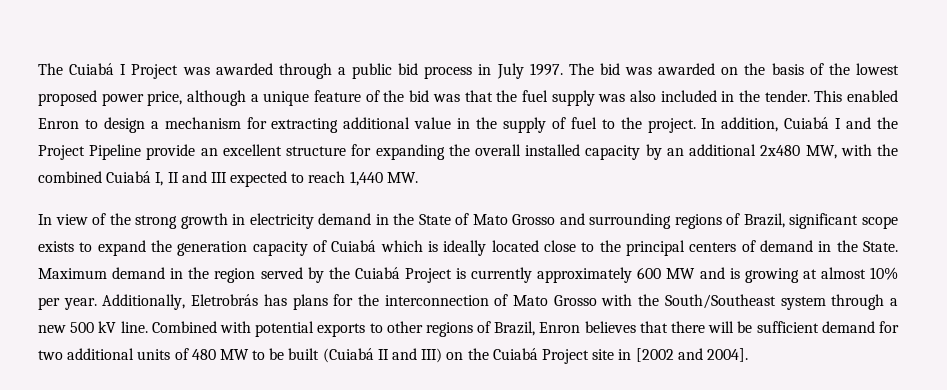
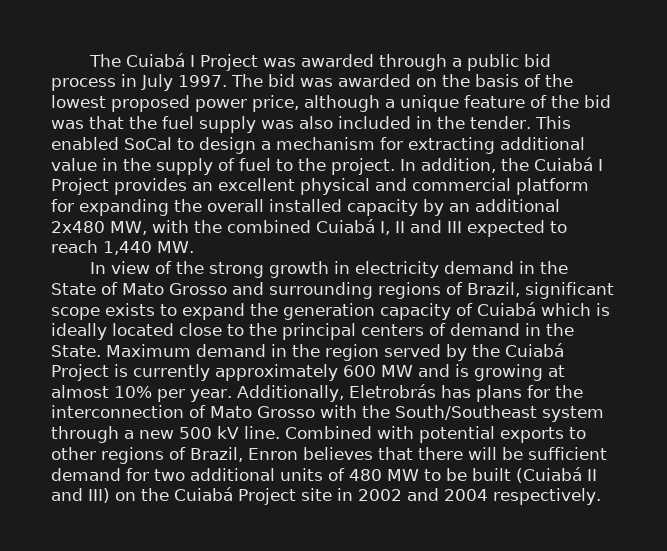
- This enabled Enron to design a mechanism for extracting additional value in the supply of fuel to the project.
+ This enabled SoCal to design a mechanism for extracting additional value in the supply of fuel to the project.
- In addition, Cuiabá I and the Project Pipeline provide an excellent structure for expanding the overall installed capacity by an additional 2x480 MW, with the combined Cuiabá I, II and III expected to reach 1,440 MW.
+ In addition, the Cuiabá I Project provides an excellent physical and commercial platform for expanding the overall installed capacity by an additional 2x480 MW, with the combined Cuiabá I, II and III expected to reach 1,440 MW.
- Combined with potential exports to other regions of Brazil, Enron believes that there will be sufficient demand for two additional units of 480 MW to be built (Cuiabá II and III) on the Cuiabá Project site in [2002 and 2004].
+ Combined with potential exports to other regions of Brazil, Enron believes that there will be sufficient demand for two additional units of 480 MW to be built (Cuiabá II and III) on the Cuiabá Project site in 2002 and 2004 respectively.

